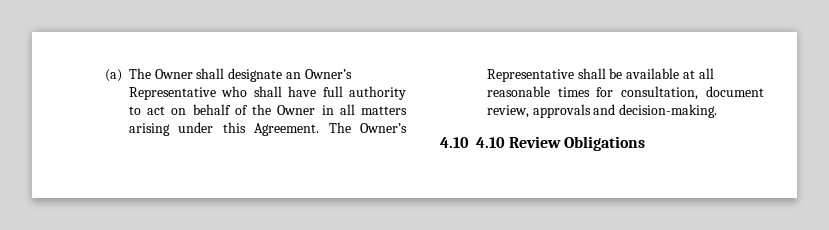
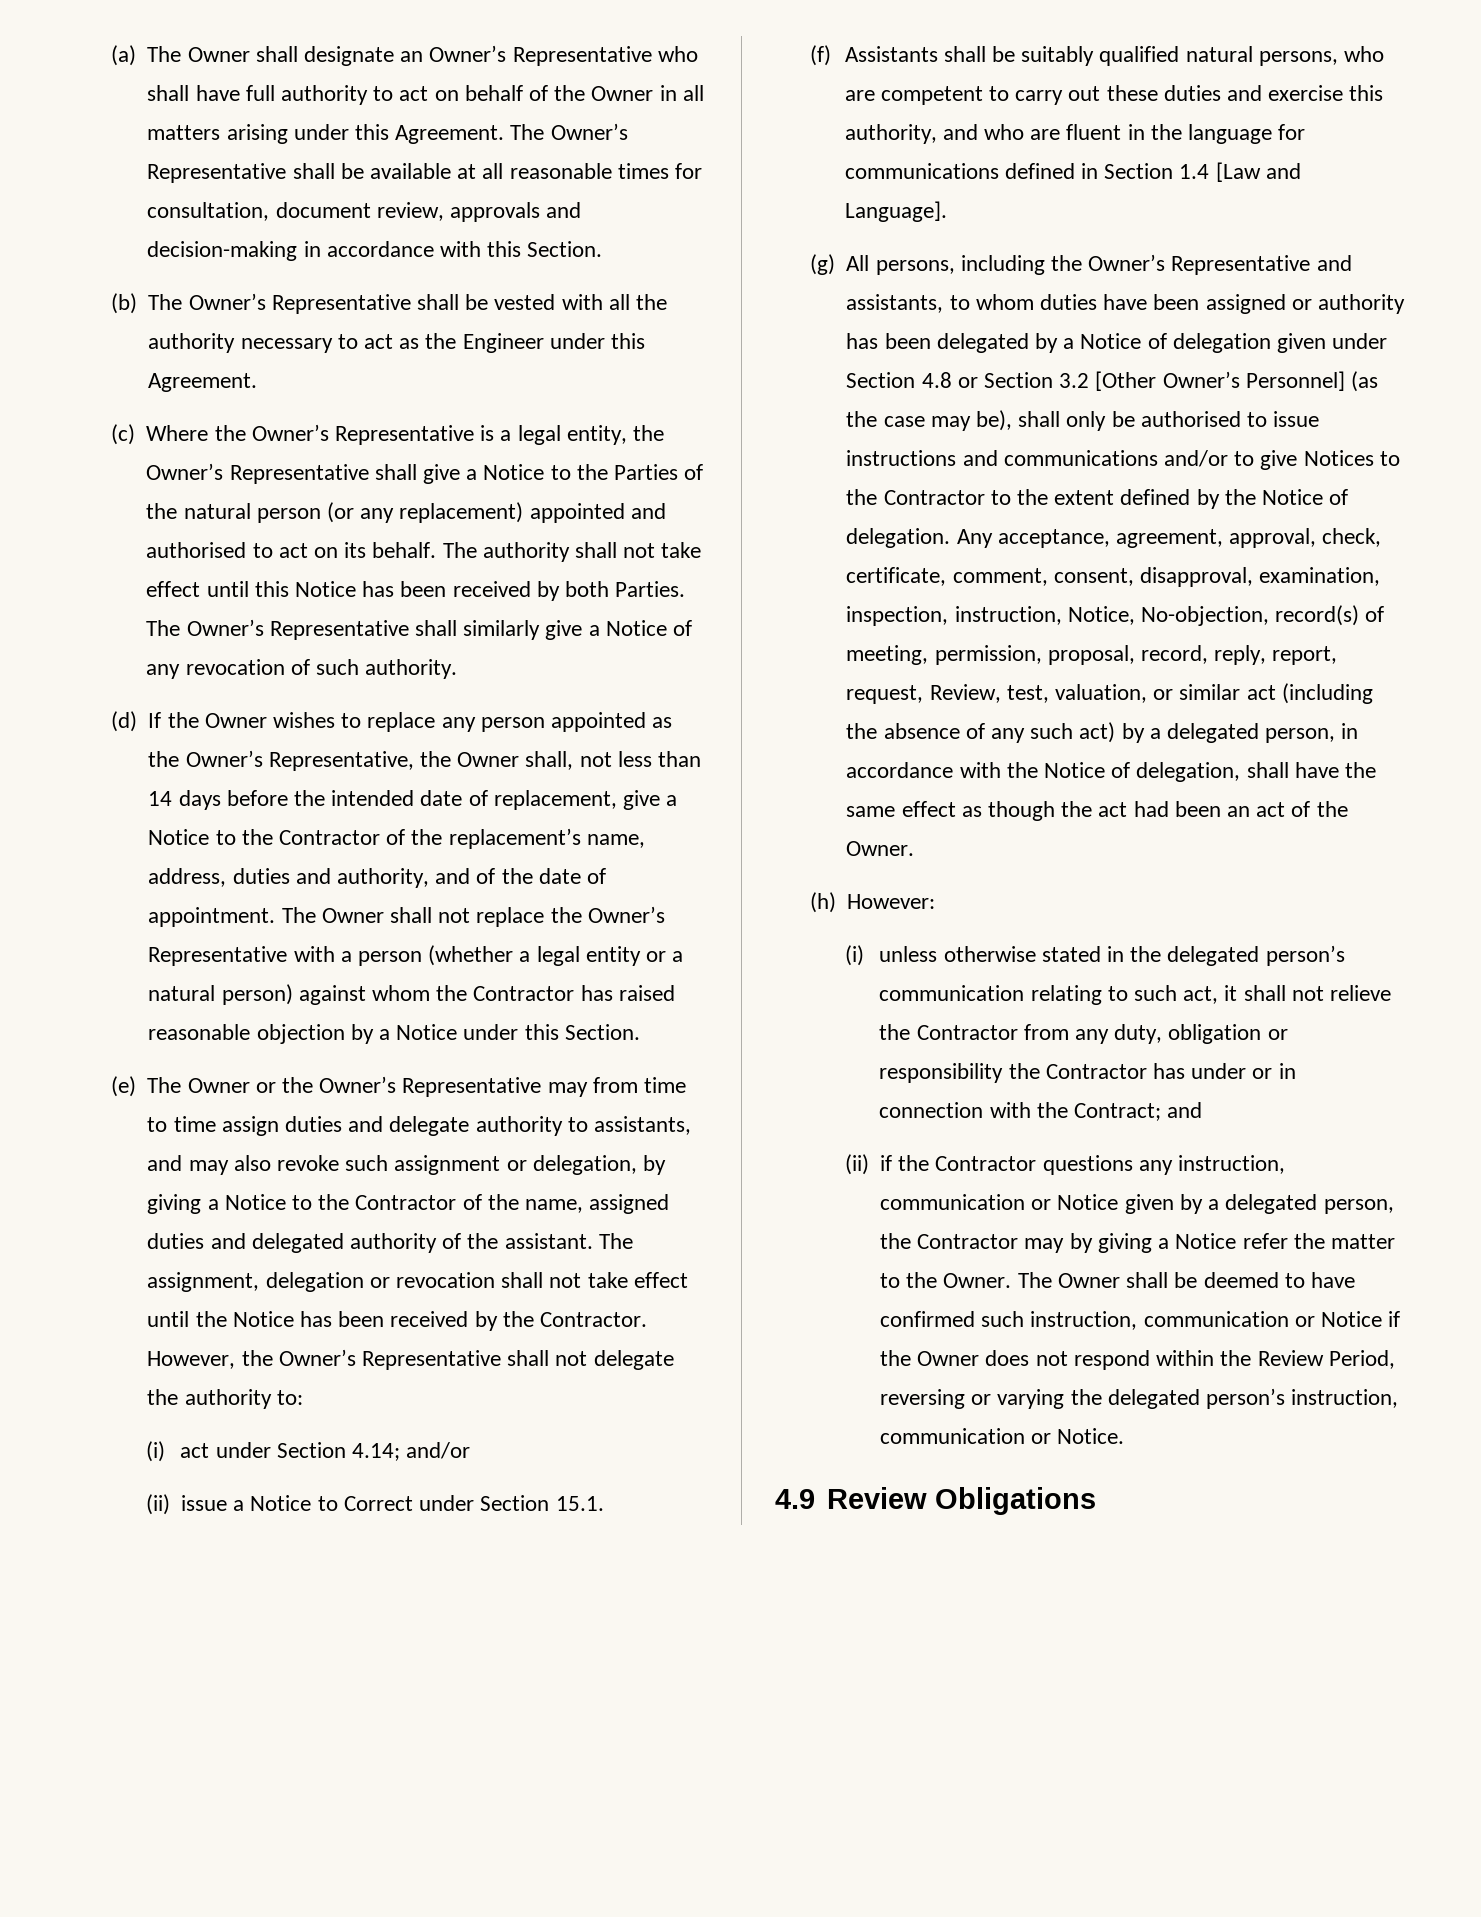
- The Owner’s Representative shall be available at all reasonable times for consultation, document review, approvals and decision-making.
- 4.10 4.10 Review Obligations
+ The Owner’s Representative shall be available at all reasonable times for consultation, document review, approvals and decision-making in accordance with this Section.
+ (b) The Owner’s Representative shall be vested with all the authority necessary to act as the Engineer under this Agreement.
+ (c) Where the Owner’s Representative is a legal entity, the Owner’s Representative shall give a Notice to the Parties of the natural person (or any replacement) appointed and authorised to act on its behalf. The authority shall not take effect until this Notice has been received by both Parties. The Owner’s Representative shall similarly give a Notice of any revocation of such authority.
+ (d) If the Owner wishes to replace any person appointed as the Owner’s Representative, the Owner shall, not less than 14 days before the intended date of replacement, give a Notice to the Contractor of the replacement’s name, address, duties and authority, and of the date of appointment. The Owner shall not replace the Owner’s Representative with a person (whether a legal entity or a natural person) against whom the Contractor has raised reasonable objection by a Notice under this Section.
+ (e) The Owner or the Owner’s Representative may from time to time assign duties and delegate authority to assistants, and may also revoke such assignment or delegation, by giving a Notice to the Contractor of the name, assigned duties and delegated authority of the assistant. The assignment, delegation or revocation shall not take effect until the Notice has been received by the Contractor. However, the Owner’s Representative shall not delegate the authority to:
+ (i) act under Section 4.14; and/or
+ (ii) issue a Notice to Correct under Section 15.1.
+ (f) Assistants shall be suitably qualified natural persons, who are competent to carry out these duties and exercise this authority, and who are fluent in the language for communications defined in Section 1.4 [Law and Language].
+ (g) All persons, including the Owner’s Representative and assistants, to whom duties have been assigned or authority has been delegated by a Notice of delegation given under Section 4.8 or Section 3.2 [Other Owner’s Personnel] (as the case may be), shall only be authorised to issue instructions and communications and/or to give Notices to the Contractor to the extent defined by the Notice of delegation. Any acceptance, agreement, approval, check, certificate, comment, consent, disapproval, examination, inspection, instruction, Notice, No-objection, record(s) of meeting, permission, proposal, record, reply, report, request, Review, test, valuation, or similar act (including the absence of any such act) by a delegated person, in accordance with the Notice of delegation, shall have the same effect as though the act had been an act of the Owner.
+ (h) However:
+ (i) unless otherwise stated in the delegated person’s communication relating to such act, it shall not relieve the Contractor from any duty, obligation or responsibility the Contractor has under or in connection with the Contract; and
+ (ii) if the Contractor questions any instruction, communication or Notice given by a delegated person, the Contractor may by giving a Notice refer the matter to the Owner. The Owner shall be deemed to have confirmed such instruction, communication or Notice if the Owner does not respond within the Review Period, reversing or varying the delegated person’s instruction, communication or Notice.
+ 4.9 Review Obligations

